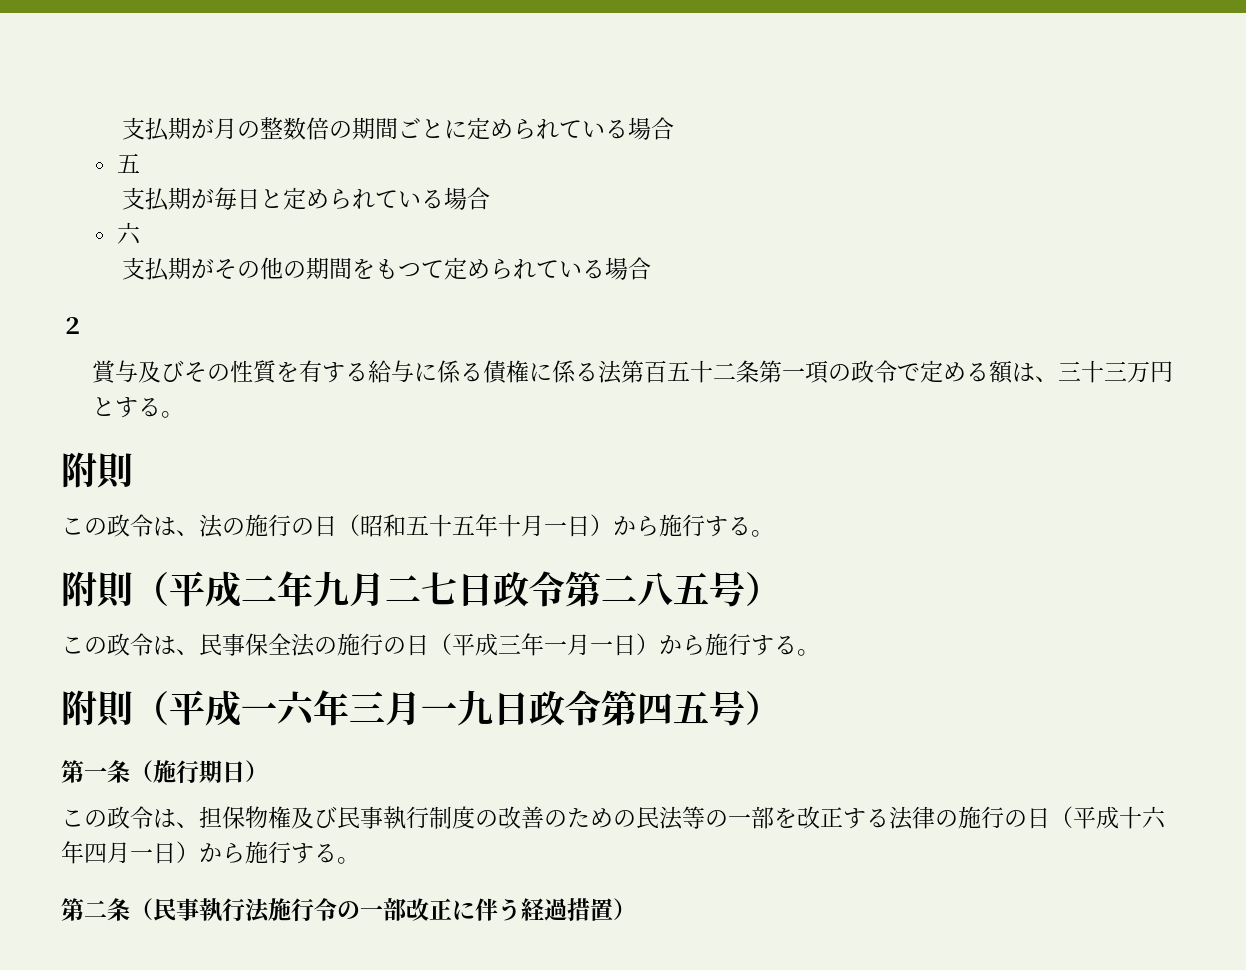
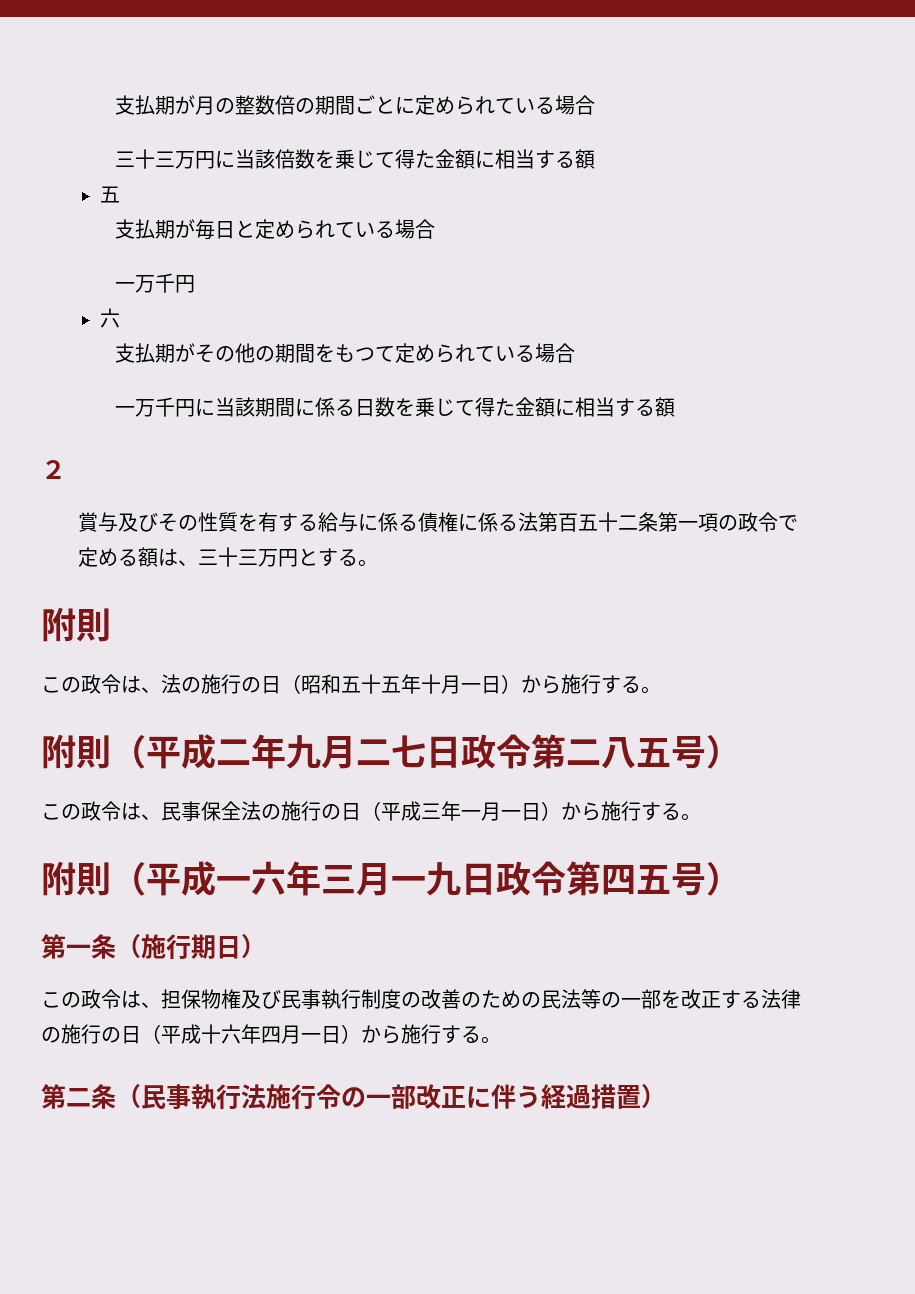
+ 三十三万円に当該倍数を乗じて得た金額に相当する額
  支払期が毎日と定められている場合
+ 一万千円
+ 一万千円に当該期間に係る日数を乗じて得た金額に相当する額

